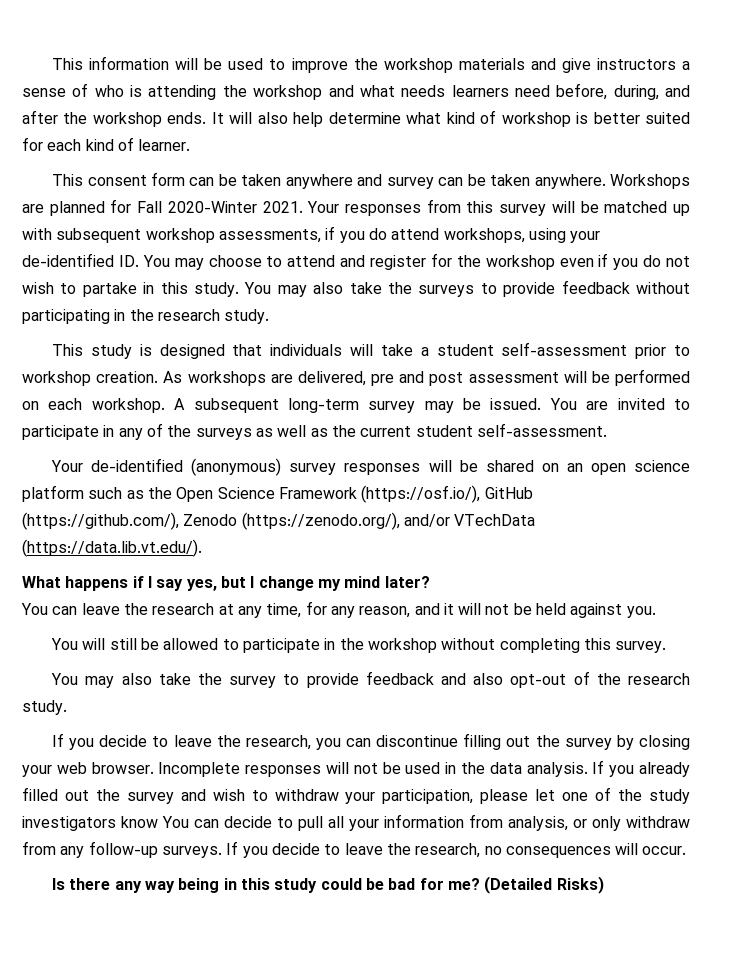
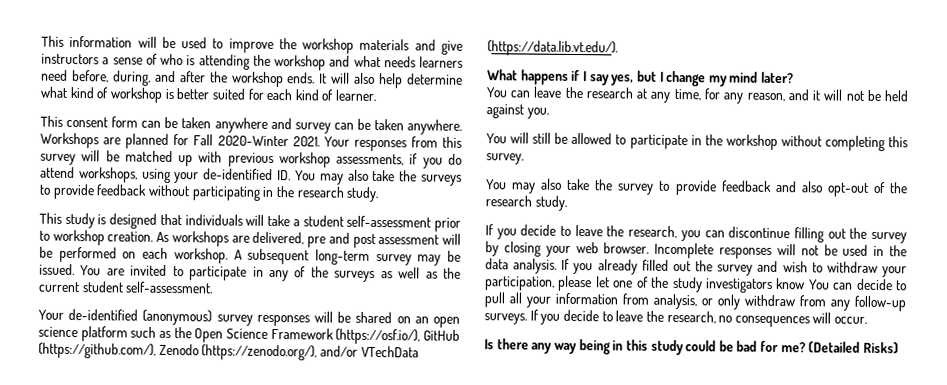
- Your responses from this survey will be matched up with subsequent workshop assessments, if you do attend workshops, using your de-identified ID. You may choose to attend and register for the workshop even if you do not wish to partake in this study. You may also take the surveys to provide feedback without participating in the research study.
+ Your responses from this survey will be matched up with previous workshop assessments, if you do attend workshops, using your de-identified ID. You may also take the surveys to provide feedback without participating in the research study.

